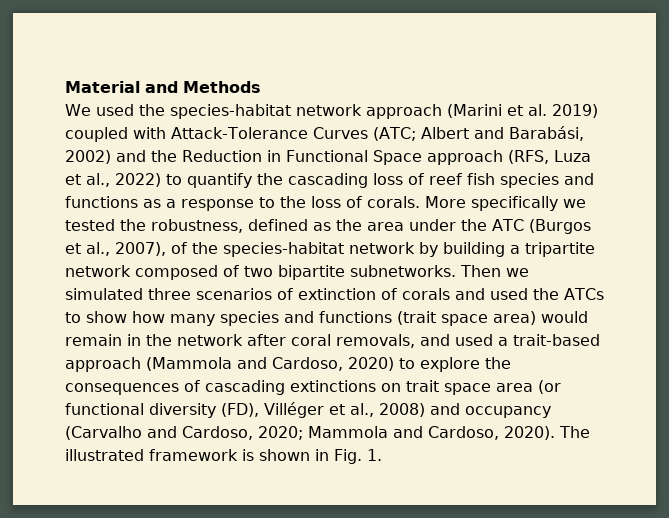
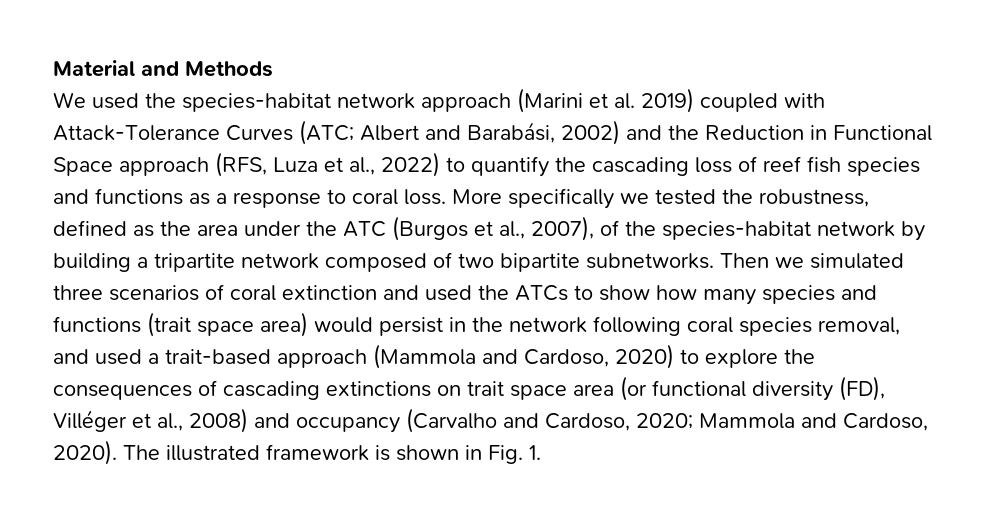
- We used the species-habitat network approach (Marini et al. 2019) coupled with Attack-Tolerance Curves (ATC; Albert and Barabási, 2002) and the Reduction in Functional Space approach (RFS, Luza et al., 2022) to quantify the cascading loss of reef fish species and functions as a response to the loss of corals.
+ We used the species-habitat network approach (Marini et al. 2019) coupled with Attack-Tolerance Curves (ATC; Albert and Barabási, 2002) and the Reduction in Functional Space approach (RFS, Luza et al., 2022) to quantify the cascading loss of reef fish species and functions as a response to coral loss.
- Then we simulated three scenarios of extinction of corals and used the ATCs to show how many species and functions (trait space area) would remain in the network after coral removals, and used a trait-based approach (Mammola and Cardoso, 2020) to explore the consequences of cascading extinctions on trait space area (or functional diversity (FD), Villéger et al., 2008) and occupancy (Carvalho and Cardoso, 2020;
+ Then we simulated three scenarios of coral extinction and used the ATCs to show how many species and functions (trait space area) would persist in the network following coral species removal, and used a trait-based approach (Mammola and Cardoso, 2020) to explore the consequences of cascading extinctions on trait space area (or functional diversity (FD), Villéger et al., 2008) and occupancy (Carvalho and Cardoso, 2020;

